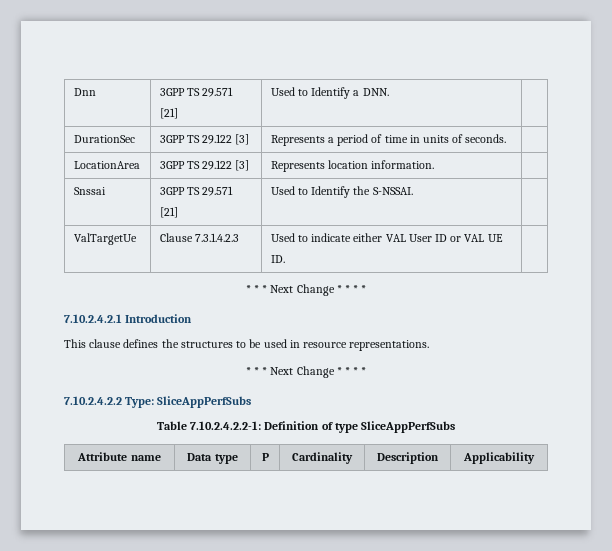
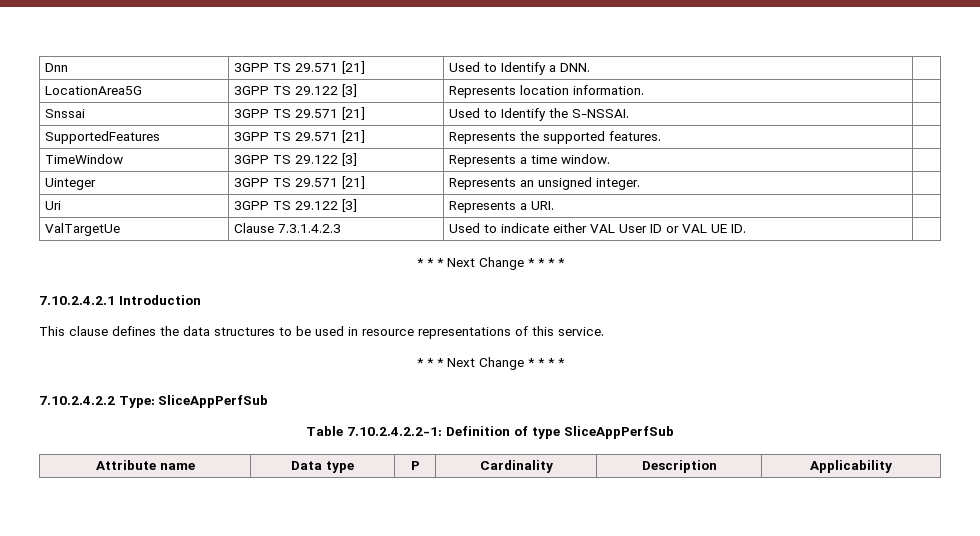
- DurationSec | 3GPP TS 29.122 [3] | Represents a period of time in units of seconds. |
- LocationArea | 3GPP TS 29.122 [3] | Represents location information. |
+ LocationArea5G | 3GPP TS 29.122 [3] | Represents location information. |
+ SupportedFeatures | 3GPP TS 29.571 [21] | Represents the supported features. |
+ TimeWindow | 3GPP TS 29.122 [3] | Represents a time window. |
+ Uinteger | 3GPP TS 29.571 [21] | Represents an unsigned integer. |
+ Uri | 3GPP TS 29.122 [3] | Represents a URI. |
- This clause defines the structures to be used in resource representations.
+ This clause defines the data structures to be used in resource representations of this service.
- 7.10.2.4.2.2 Type: SliceAppPerfSubs
+ 7.10.2.4.2.2 Type: SliceAppPerfSub
- Table 7.10.2.4.2.2-1: Definition of type SliceAppPerfSubs
+ Table 7.10.2.4.2.2-1: Definition of type SliceAppPerfSub

